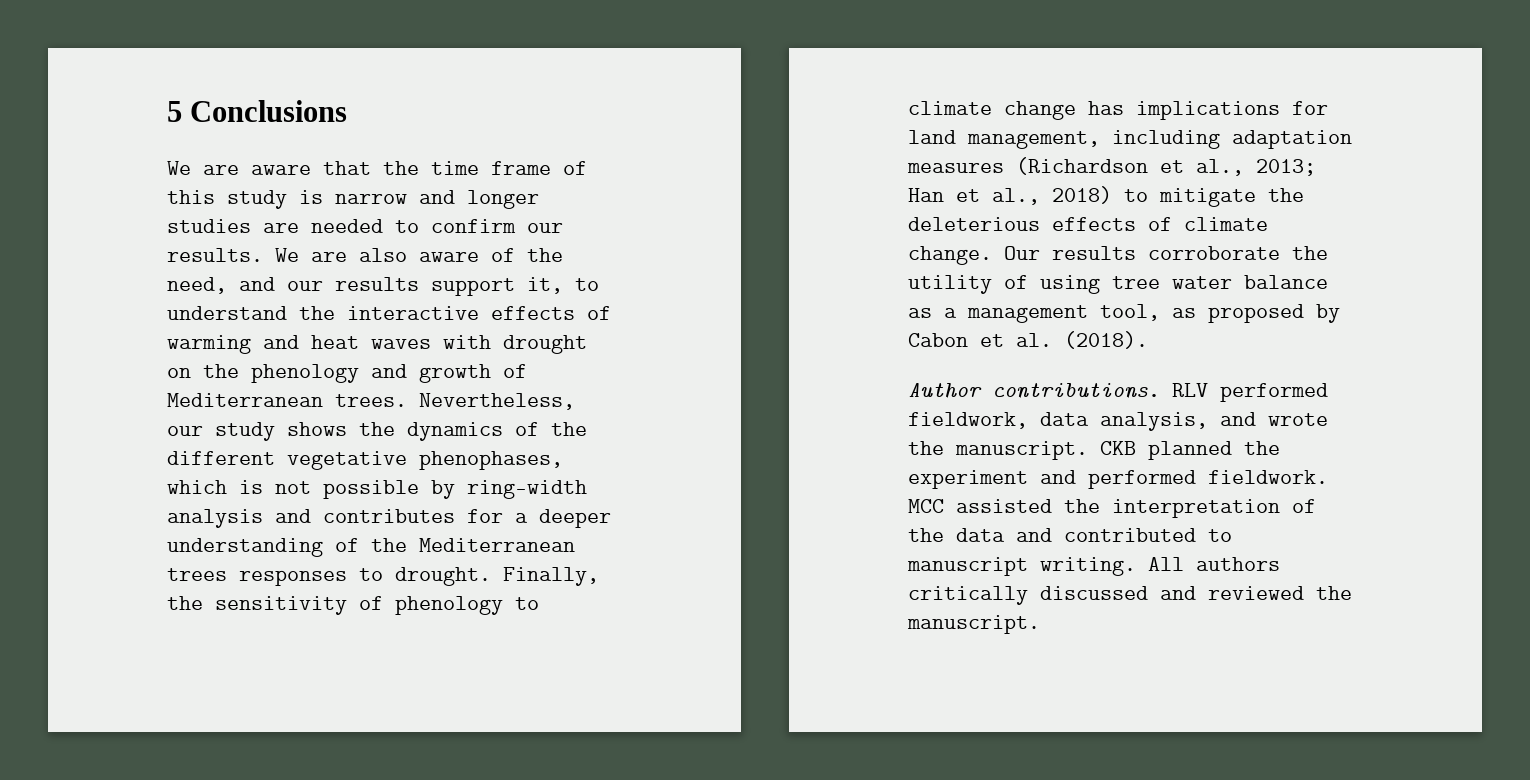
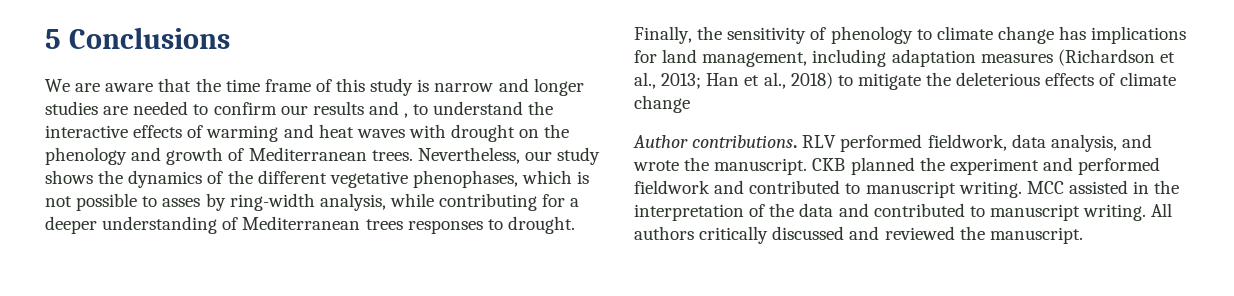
- We are aware that the time frame of this study is narrow and longer studies are needed to confirm our results. We are also aware of the need, and our results support it, to understand the interactive effects of warming and heat waves with drought on the phenology and growth of Mediterranean trees.
+ We are aware that the time frame of this study is narrow and longer studies are needed to confirm our results and , to understand the interactive effects of warming and heat waves with drought on the phenology and growth of Mediterranean trees.
- Nevertheless, our study shows the dynamics of the different vegetative phenophases, which is not possible by ring-width analysis and contributes for a deeper understanding of the Mediterranean trees responses to drought.
+ Nevertheless, our study shows the dynamics of the different vegetative phenophases, which is not possible to asses by ring-width analysis, while contributing for a deeper understanding of Mediterranean trees responses to drought.
- Finally, the sensitivity of phenology to climate change has implications for land management, including adaptation measures (Richardson et al., 2013; Han et al., 2018) to mitigate the deleterious effects of climate change. Our results corroborate the utility of using tree water balance as a management tool, as proposed by Cabon et al. (2018).
+ Finally, the sensitivity of phenology to climate change has implications for land management, including adaptation measures (Richardson et al., 2013; Han et al., 2018) to mitigate the deleterious effects of climate change
- CKB planned the experiment and performed fieldwork.
+ CKB planned the experiment and performed fieldwork and contributed to manuscript writing.
- MCC assisted the interpretation of the data and contributed to manuscript writing.
+ MCC assisted in the interpretation of the data and contributed to manuscript writing.

